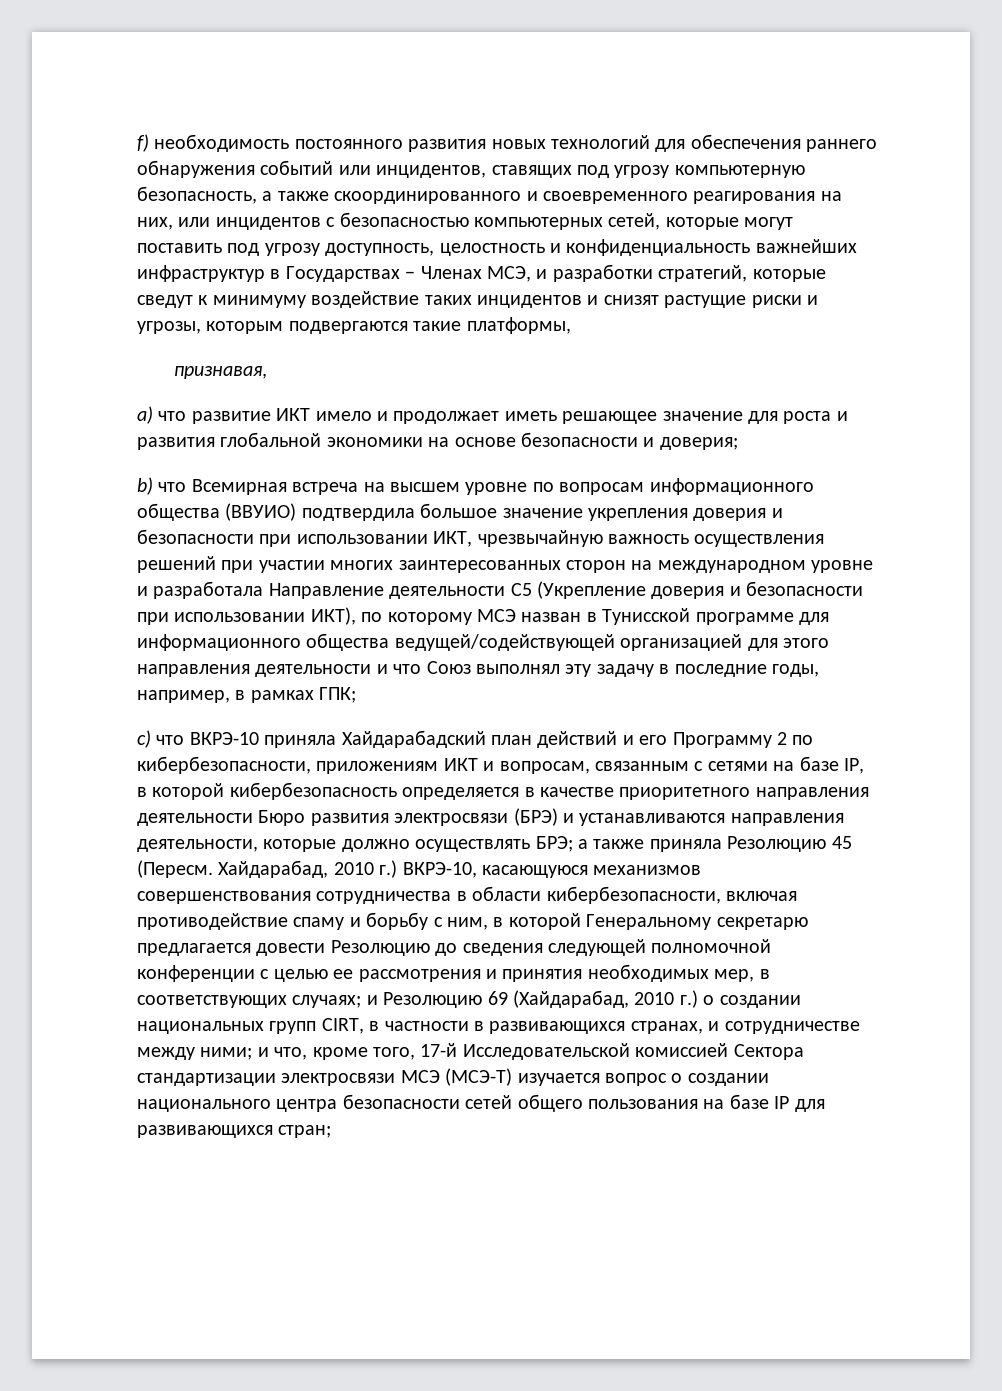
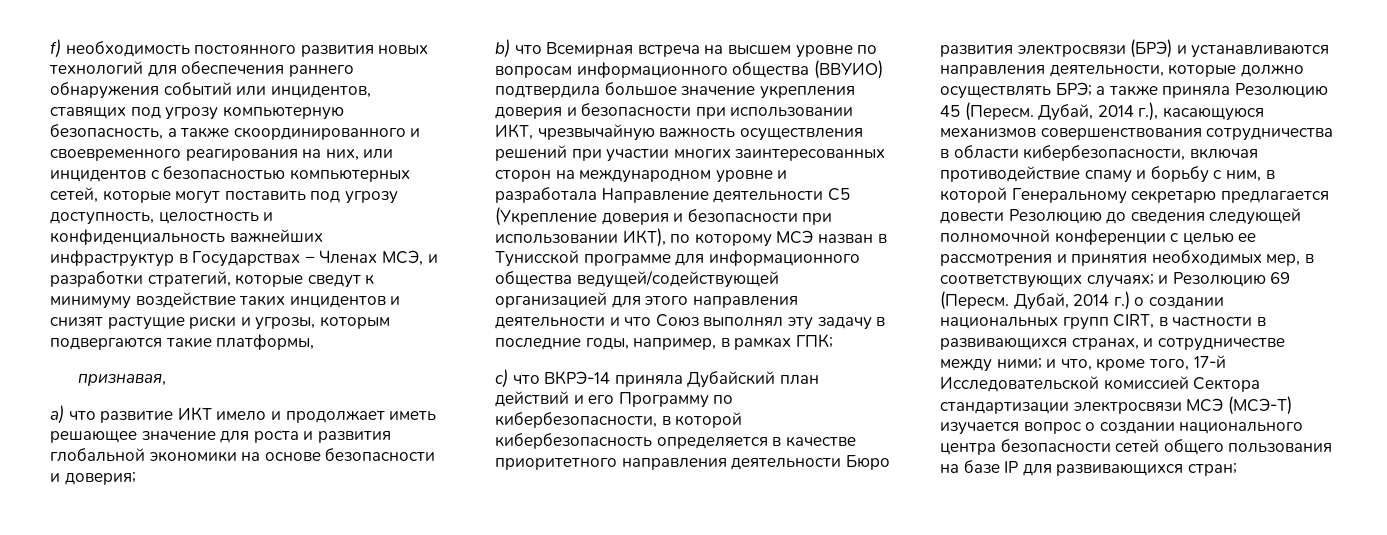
- c) что ВКРЭ-10 приняла Хайдарабадский план действий и его Программу 2 по кибербезопасности, приложениям ИКТ и вопросам, связанным с сетями на базе IP, в которой кибербезопасность определяется в качестве приоритетного направления деятельности Бюро развития электросвязи (БРЭ) и устанавливаются направления деятельности, которые должно осуществлять БРЭ; а также приняла Резолюцию 45 (Пересм.
+ c) что ВКРЭ-14 приняла Дубайский план действий и его Программу по кибербезопасности, в которой кибербезопасность определяется в качестве приоритетного направления деятельности Бюро развития электросвязи (БРЭ) и устанавливаются направления деятельности, которые должно осуществлять БРЭ; а также приняла Резолюцию 45 (Пересм.
- Хайдарабад, 2010 г.) ВКРЭ-10, касающуюся механизмов совершенствования сотрудничества в области кибербезопасности, включая противодействие спаму и борьбу с ним, в которой Генеральному секретарю предлагается довести Резолюцию до сведения следующей полномочной конференции с целью ее рассмотрения и принятия необходимых мер, в соответствующих случаях;
+ Дубай, 2014 г.), касающуюся механизмов совершенствования сотрудничества в области кибербезопасности, включая противодействие спаму и борьбу с ним, в которой Генеральному секретарю предлагается довести Резолюцию до сведения следующей полномочной конференции с целью ее рассмотрения и принятия необходимых мер, в соответствующих случаях;
- и Резолюцию 69 (Хайдарабад, 2010 г.) о создании национальных групп CIRT, в частности в развивающихся странах, и сотрудничестве между ними;
+ и Резолюцию 69 (Пересм. Дубай, 2014 г.) о создании национальных групп CIRT, в частности в развивающихся странах, и сотрудничестве между ними;

